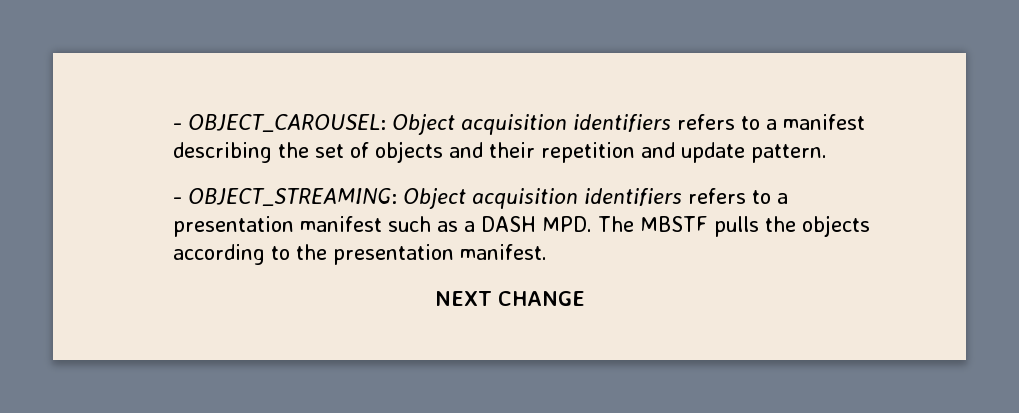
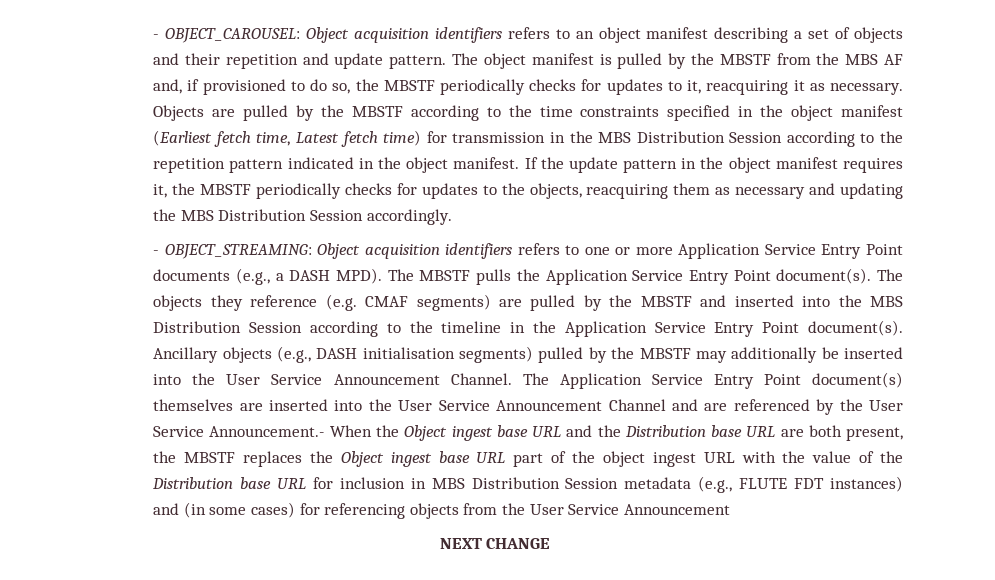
- - OBJECT_CAROUSEL: Object acquisition identifiers refers to a manifest describing the set of objects and their repetition and update pattern.
+ - OBJECT_CAROUSEL: Object acquisition identifiers refers to an object manifest describing a set of objects and their repetition and update pattern. The object manifest is pulled by the MBSTF from the MBS AF and, if provisioned to do so, the MBSTF periodically checks for updates to it, reacquiring it as necessary. Objects are pulled by the MBSTF according to the time constraints specified in the object manifest (Earliest fetch time, Latest fetch time) for transmission in the MBS Distribution Session according to the repetition pattern indicated in the object manifest. If the update pattern in the object manifest requires it, the MBSTF periodically checks for updates to the objects, reacquiring them as necessary and updating the MBS Distribution Session accordingly.
- - OBJECT_STREAMING: Object acquisition identifiers refers to a presentation manifest such as a DASH MPD. The MBSTF pulls the objects according to the presentation manifest.
+ - OBJECT_STREAMING: Object acquisition identifiers refers to one or more Application Service Entry Point documents (e.g., a DASH MPD). The MBSTF pulls the Application Service Entry Point document(s). The objects they reference (e.g. CMAF segments) are pulled by the MBSTF and inserted into the MBS Distribution Session according to the timeline in the Application Service Entry Point document(s). Ancillary objects (e.g., DASH initialisation segments) pulled by the MBSTF may additionally be inserted into the User Service Announcement Channel. The Application Service Entry Point document(s) themselves are inserted into the User Service Announcement Channel and are referenced by the User Service Announcement.- When the Object ingest base URL and the Distribution base URL are both present, the MBSTF replaces the Object ingest base URL part of the object ingest URL with the value of the Distribution base URL for inclusion in MBS Distribution Session metadata (e.g., FLUTE FDT instances) and (in some cases) for referencing objects from the User Service Announcement

